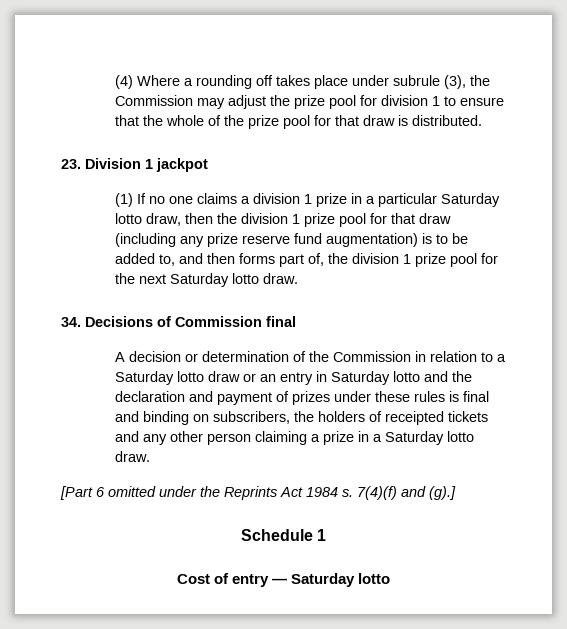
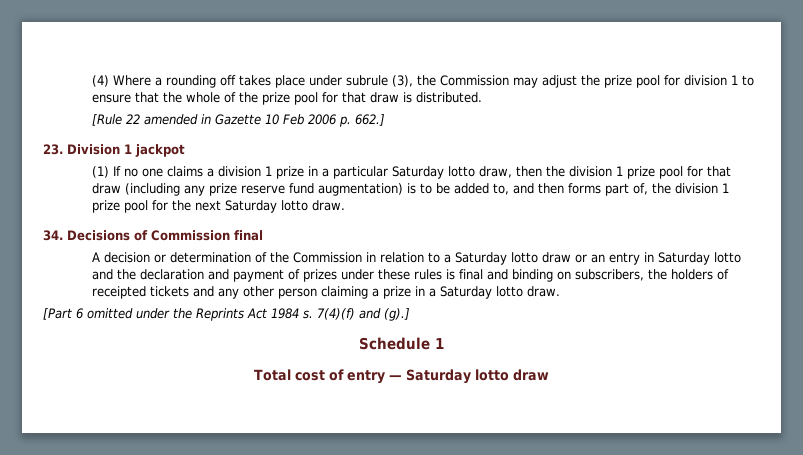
+ [Rule 22 amended in Gazette 10 Feb 2006 p. 662.]
- Cost of entry — Saturday lotto
+ Total cost of entry — Saturday lotto draw

